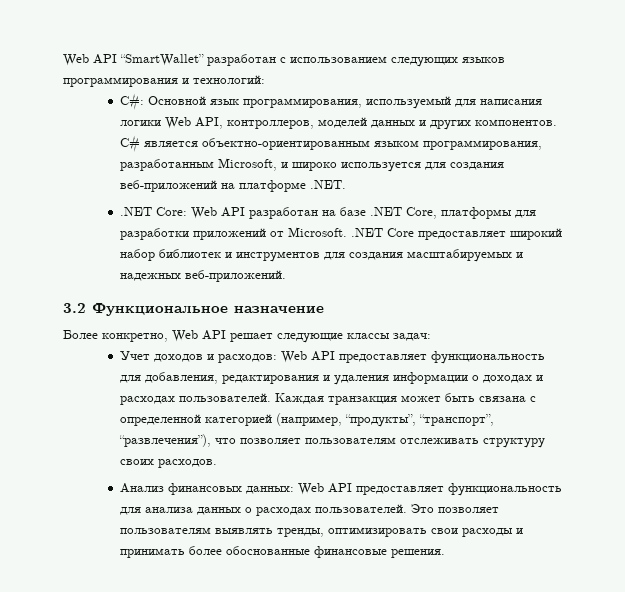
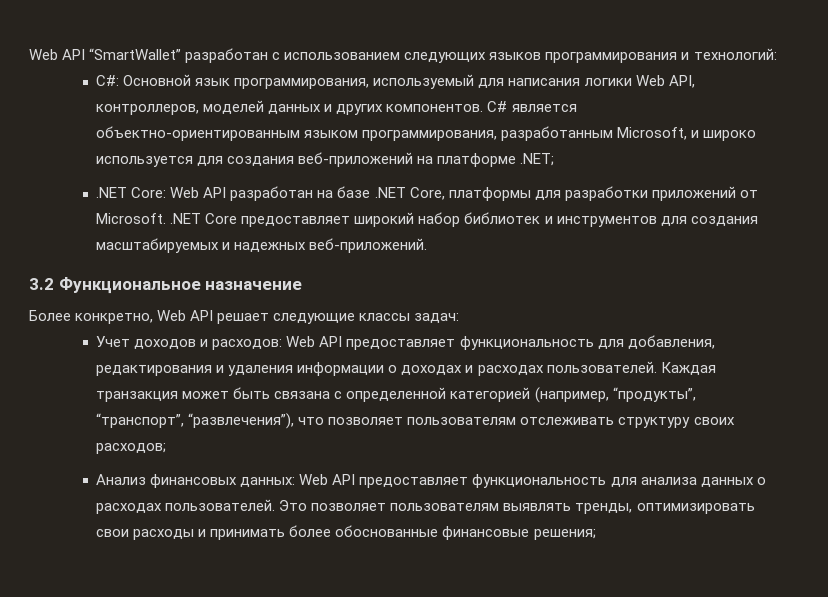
- C# является объектно-ориентированным языком программирования, разработанным Microsoft, и широко используется для создания веб-приложений на платформе .NET.
+ C# является объектно-ориентированным языком программирования, разработанным Microsoft, и широко используется для создания веб-приложений на платформе .NET;
- Каждая транзакция может быть связана с определенной категорией (например, “продукты”, “транспорт”, “развлечения”), что позволяет пользователям отслеживать структуру своих расходов.
+ Каждая транзакция может быть связана с определенной категорией (например, “продукты”, “транспорт”, “развлечения”), что позволяет пользователям отслеживать структуру своих расходов;
- Это позволяет пользователям выявлять тренды, оптимизировать свои расходы и принимать более обоснованные финансовые решения.
+ Это позволяет пользователям выявлять тренды, оптимизировать свои расходы и принимать более обоснованные финансовые решения;

